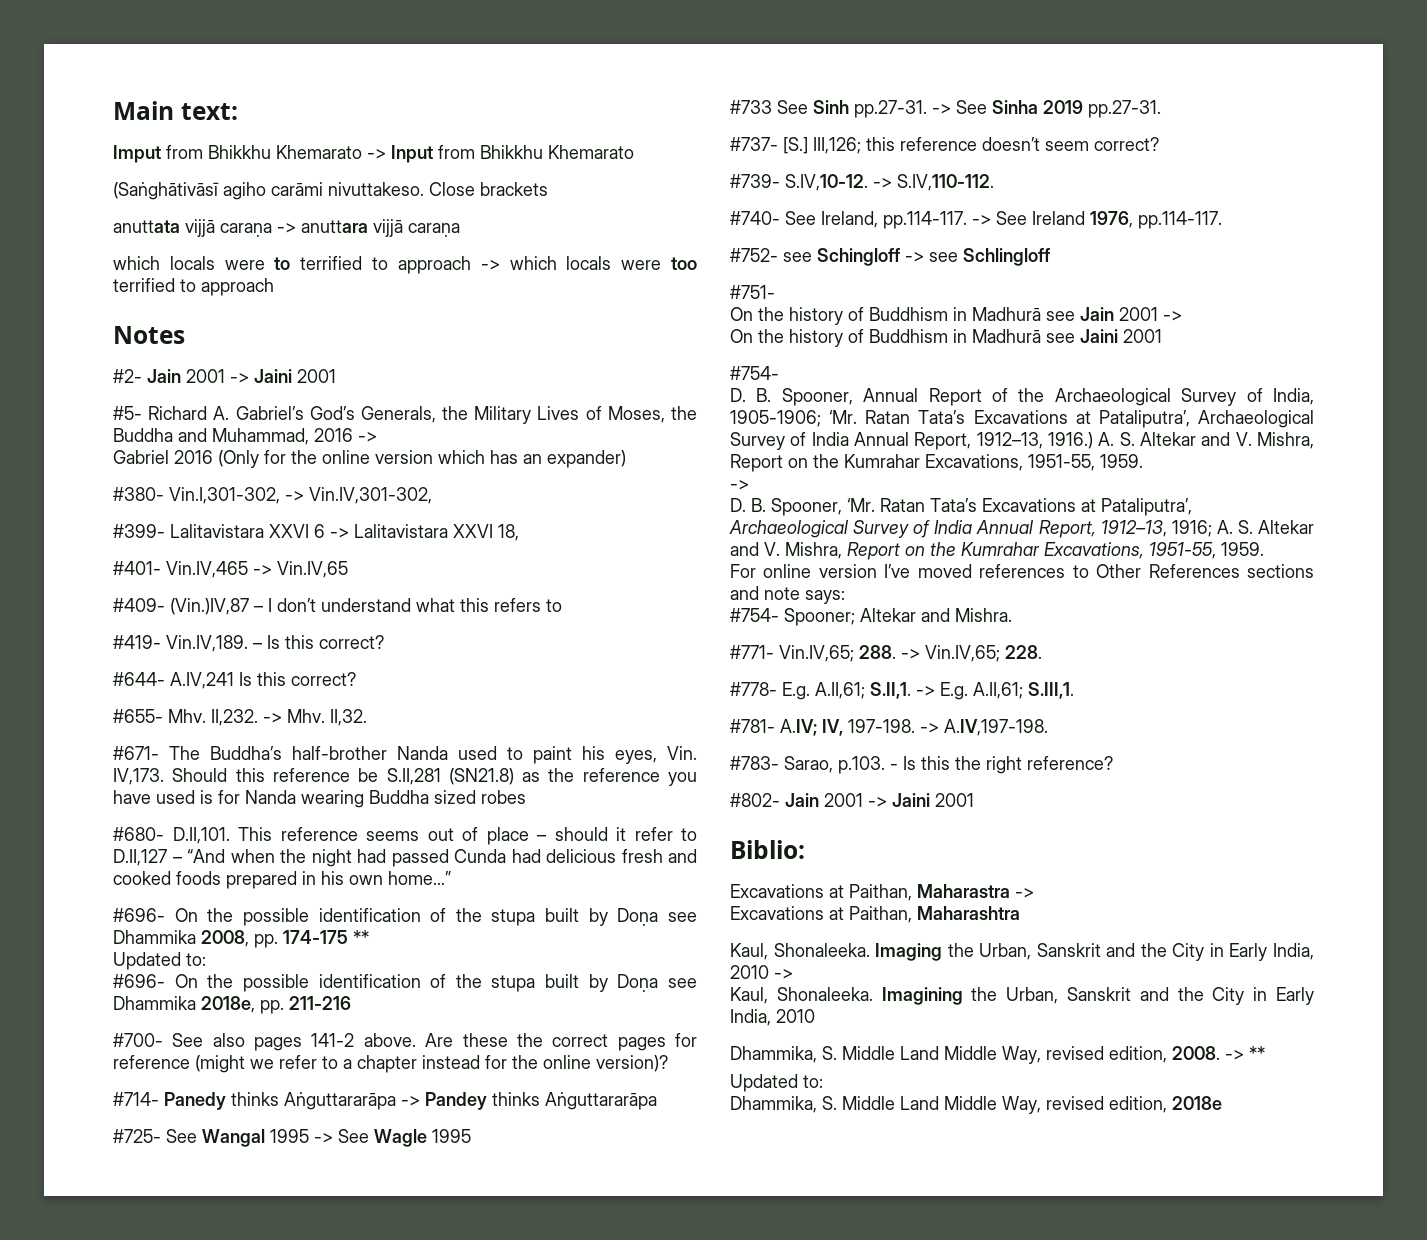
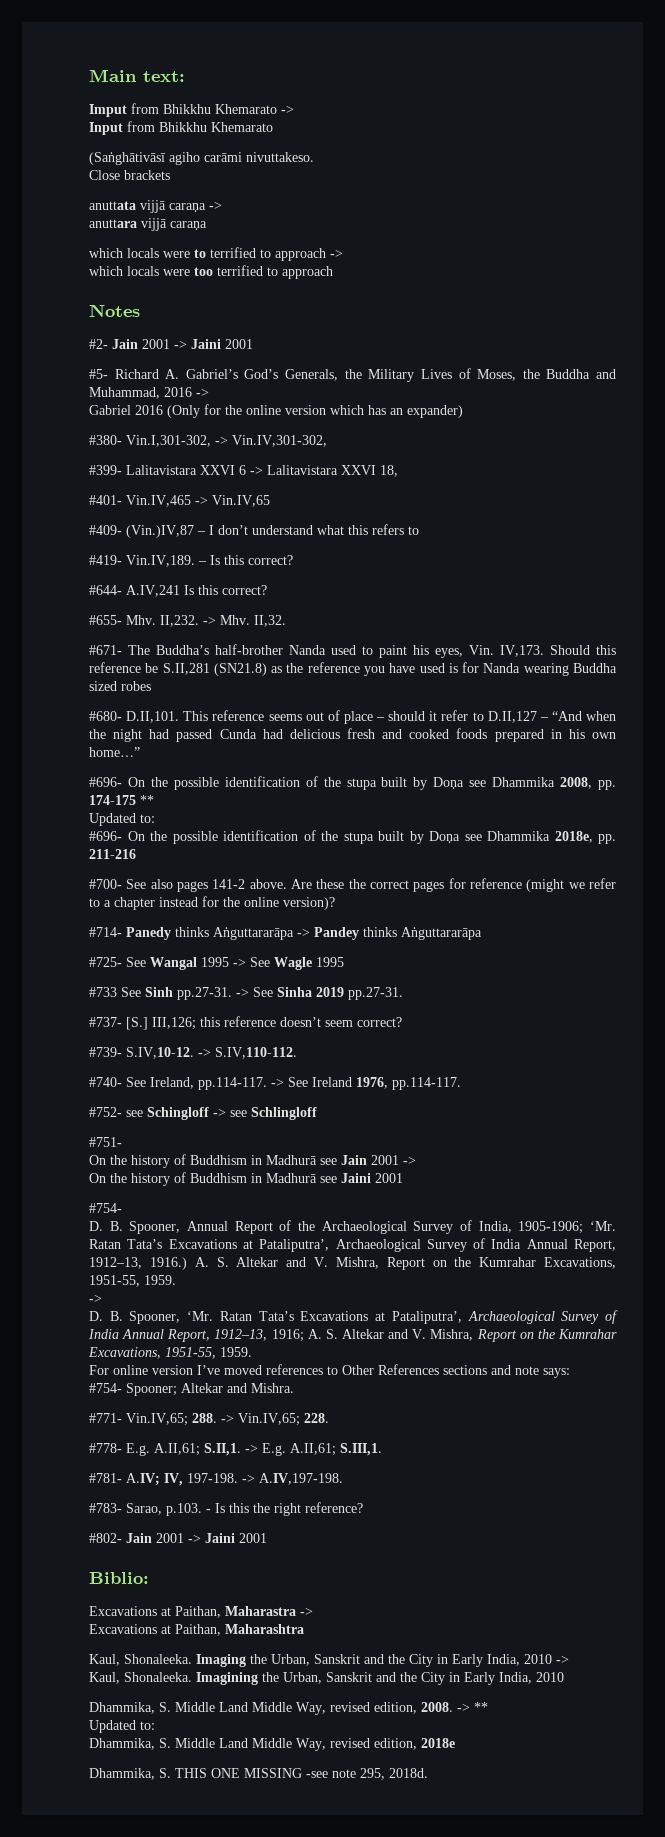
- Imput from Bhikkhu Khemarato -> Input from Bhikkhu Khemarato
+ Imput from Bhikkhu Khemarato ->
+ Input from Bhikkhu Khemarato
- (Saṅghātivāsī agiho carāmi nivuttakeso. Close brackets
+ (Saṅghātivāsī agiho carāmi nivuttakeso.
+ Close brackets
- anuttata vijjā caraṇa -> anuttara vijjā caraṇa
+ anuttata vijjā caraṇa ->
+ anuttara vijjā caraṇa
- which locals were to terrified to approach -> which locals were too terrified to approach
+ which locals were to terrified to approach ->
+ which locals were too terrified to approach
+ Dhammika, S. THIS ONE MISSING -see note 295, 2018d.

